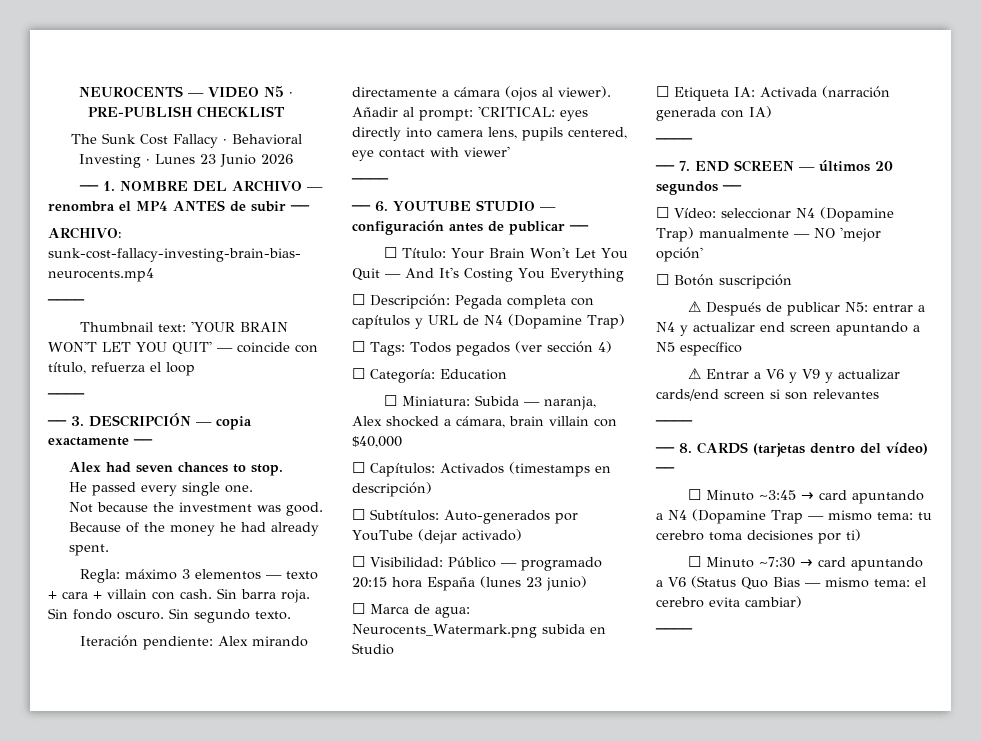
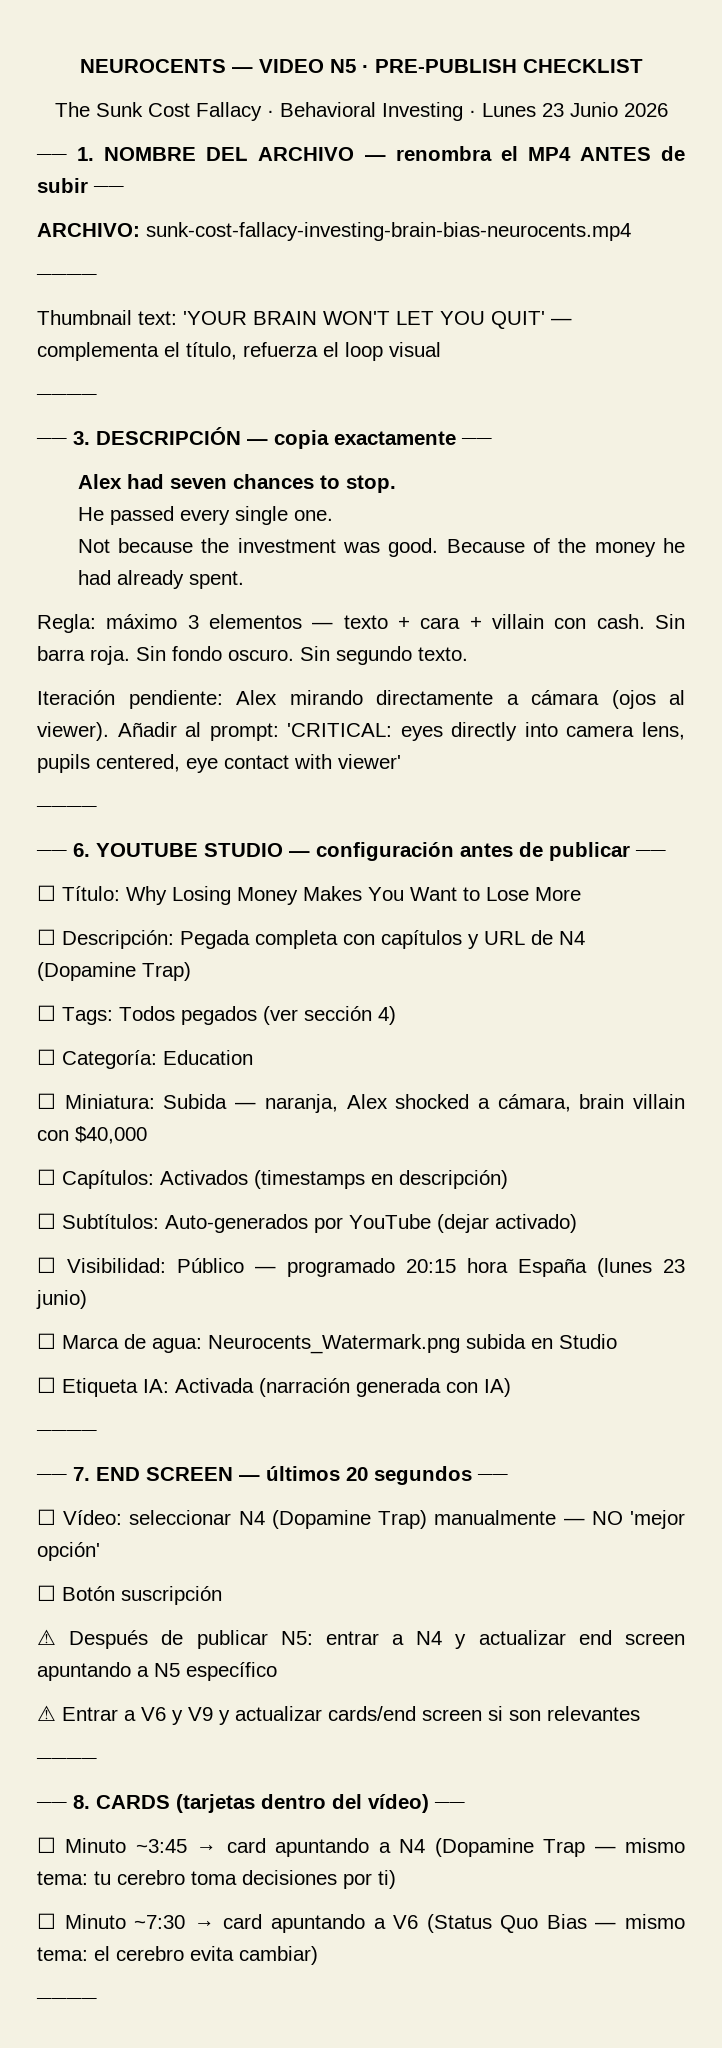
- Thumbnail text: 'YOUR BRAIN WON'T LET YOU QUIT' — coincide con título, refuerza el loop
+ Thumbnail text: 'YOUR BRAIN WON'T LET YOU QUIT' — complementa el título, refuerza el loop visual
- ☐ Título: Your Brain Won't Let You Quit — And It's Costing You Everything
+ ☐ Título: Why Losing Money Makes You Want to Lose More

